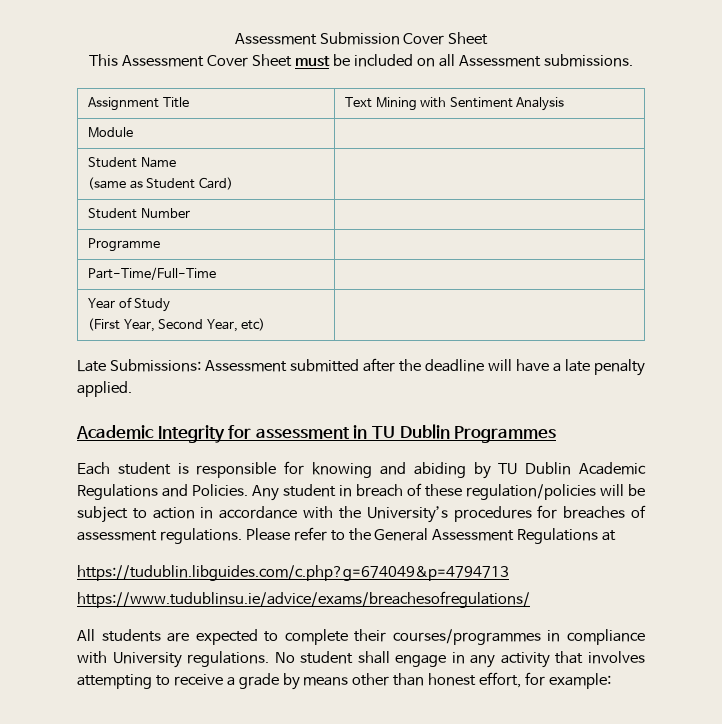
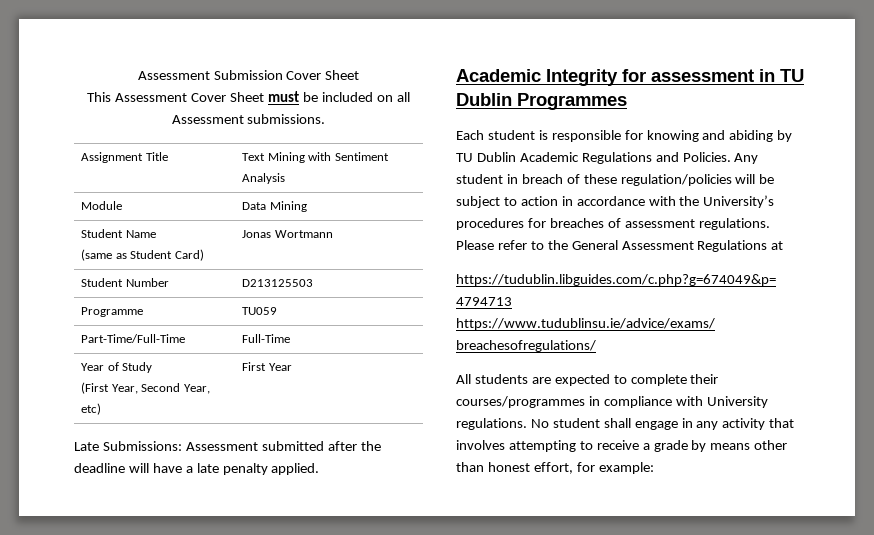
- Module |
+ Module | Data Mining
  Student Name
- (same as Student Card) |
+ (same as Student Card) | Jonas Wortmann
- Student Number |
+ Student Number | D213125503
- Programme |
+ Programme | TU059
- Part-Time/Full-Time |
+ Part-Time/Full-Time | Full-Time
  Year of Study
- (First Year, Second Year, etc) |
+ (First Year, Second Year, etc) | First Year

